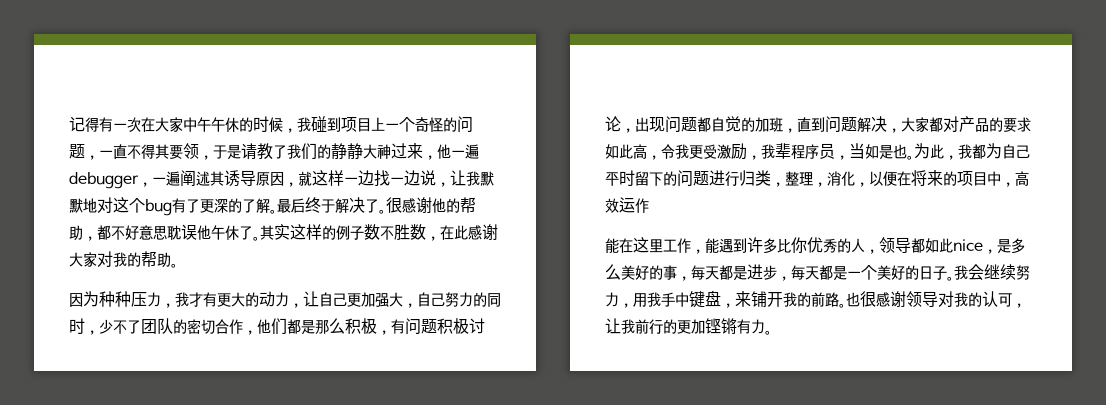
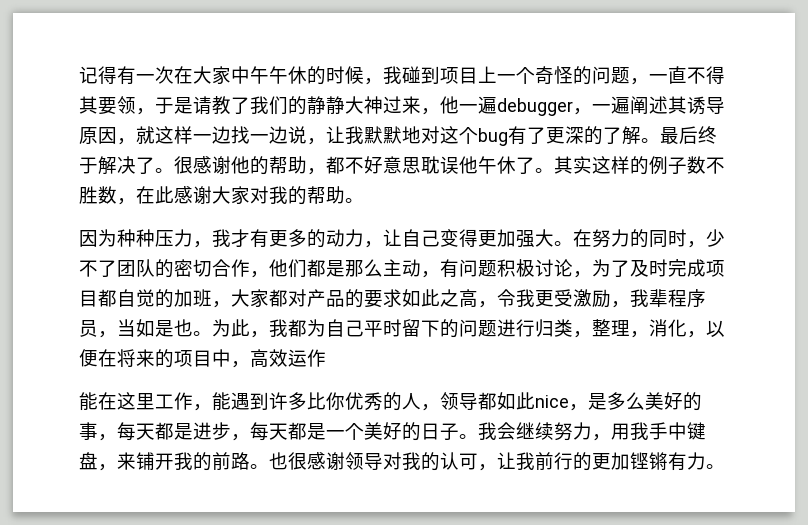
- 因为种种压力，我才有更大的动力，让自己更加强大，自己努力的同时，少不了团队的密切合作，他们都是那么积极，有问题积极讨论，出现问题都自觉的加班，直到问题解决，大家都对产品的要求如此高，令我更受激励，我辈程序员，当如是也。
+ 因为种种压力，我才有更多的动力，让自己变得更加强大。在努力的同时，少不了团队的密切合作，他们都是那么主动，有问题积极讨论，为了及时完成项目都自觉的加班，大家都对产品的要求如此之高，令我更受激励，我辈程序员，当如是也。

